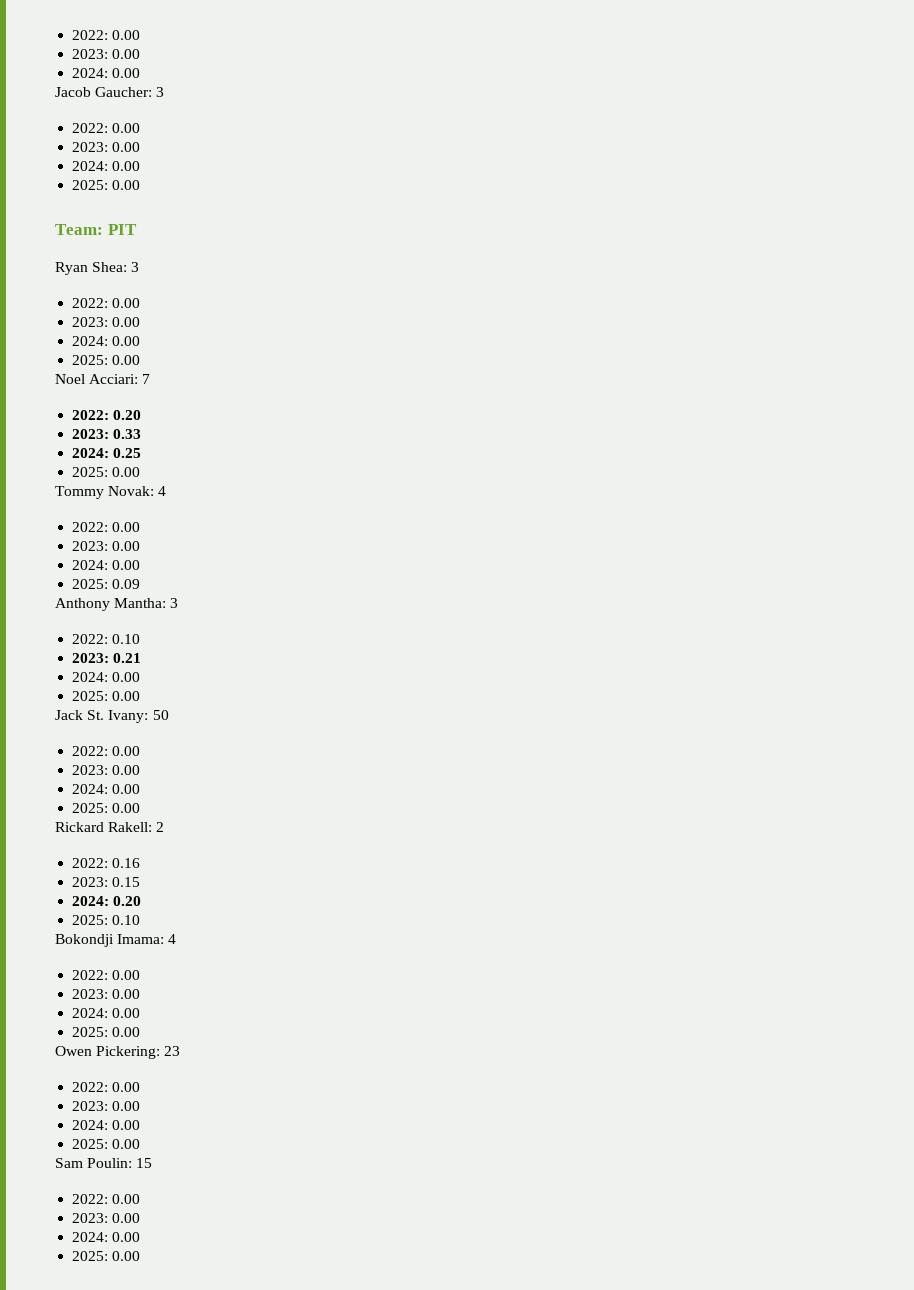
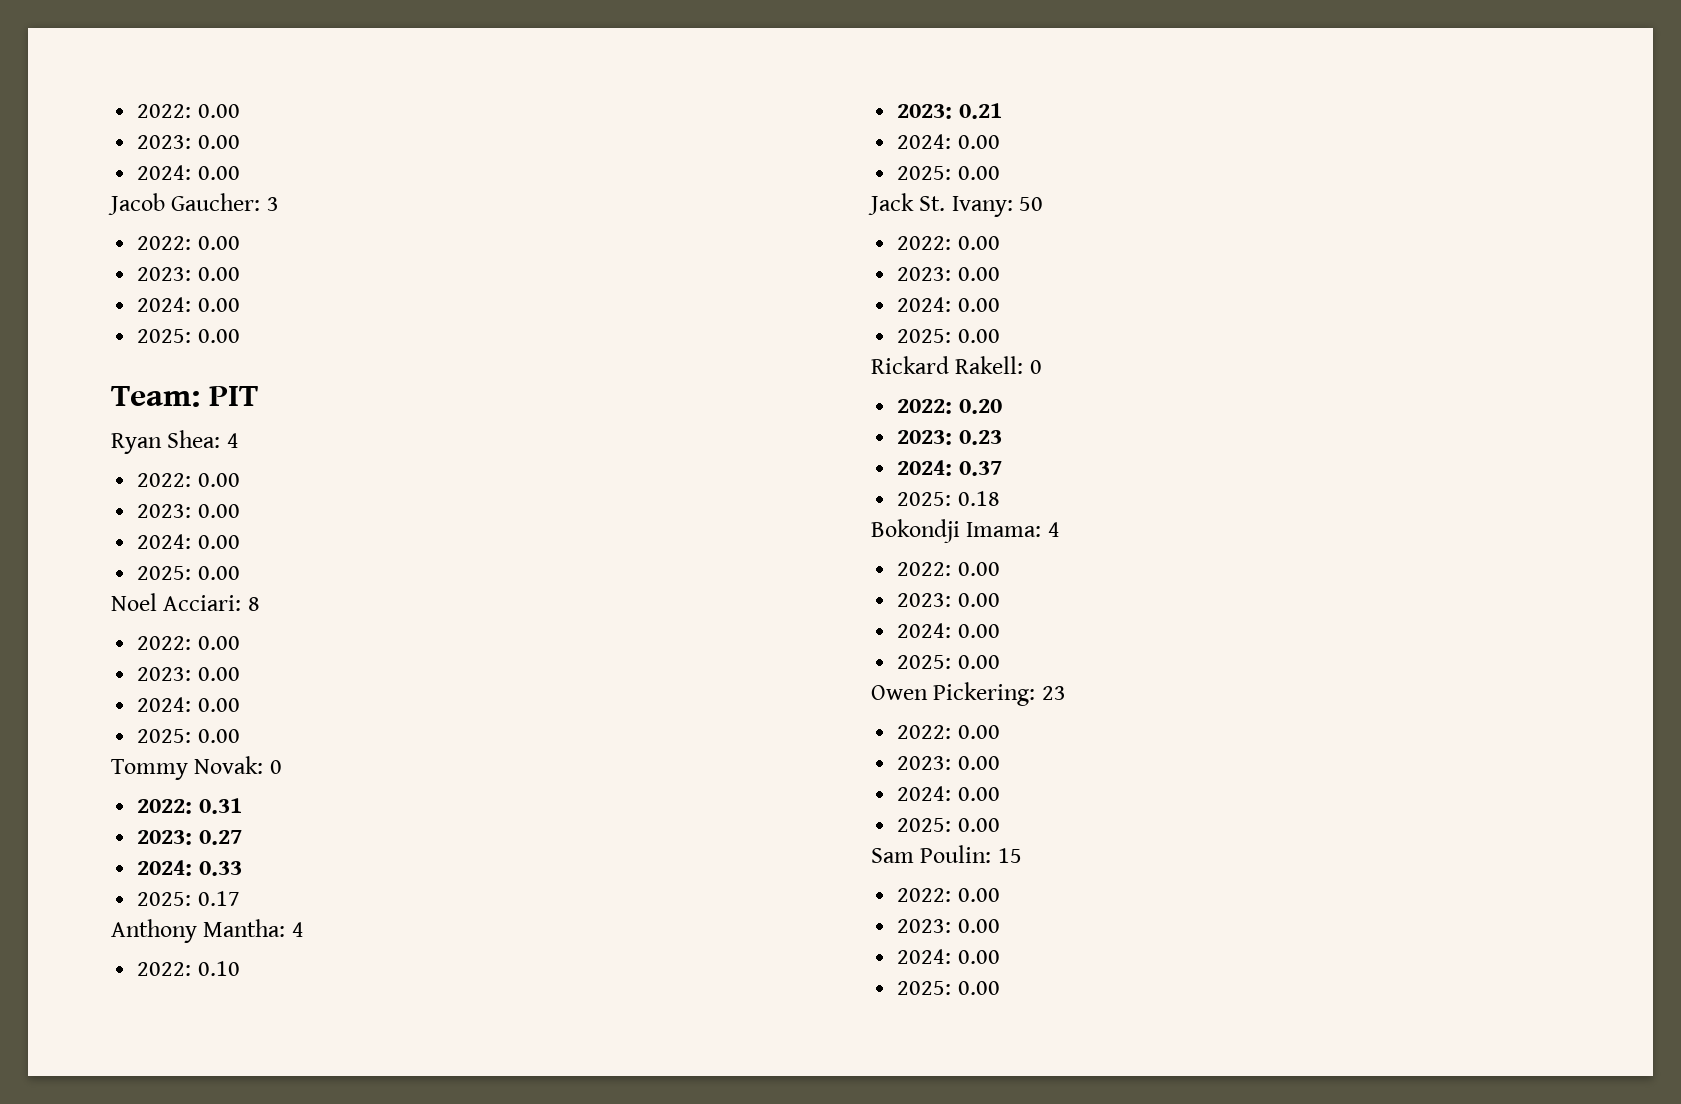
- Ryan Shea: 3
+ Ryan Shea: 4
- Noel Acciari: 7
- 2022: 0.20
- 2023: 0.33
- 2024: 0.25
- 2025: 0.00
- Tommy Novak: 4
+ Noel Acciari: 8
  2022: 0.00
  2023: 0.00
  2024: 0.00
- 2025: 0.09
+ 2025: 0.00
+ Tommy Novak: 0
+ 2022: 0.31
+ 2023: 0.27
+ 2024: 0.33
+ 2025: 0.17
- Anthony Mantha: 3
+ Anthony Mantha: 4
- Rickard Rakell: 2
- 2022: 0.16
- 2023: 0.15
- 2024: 0.20
- 2025: 0.10
+ Rickard Rakell: 0
+ 2022: 0.20
+ 2023: 0.23
+ 2024: 0.37
+ 2025: 0.18

